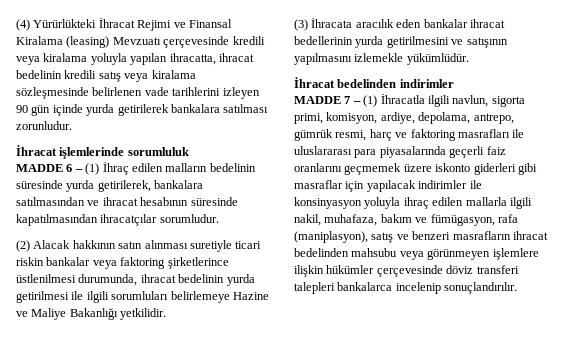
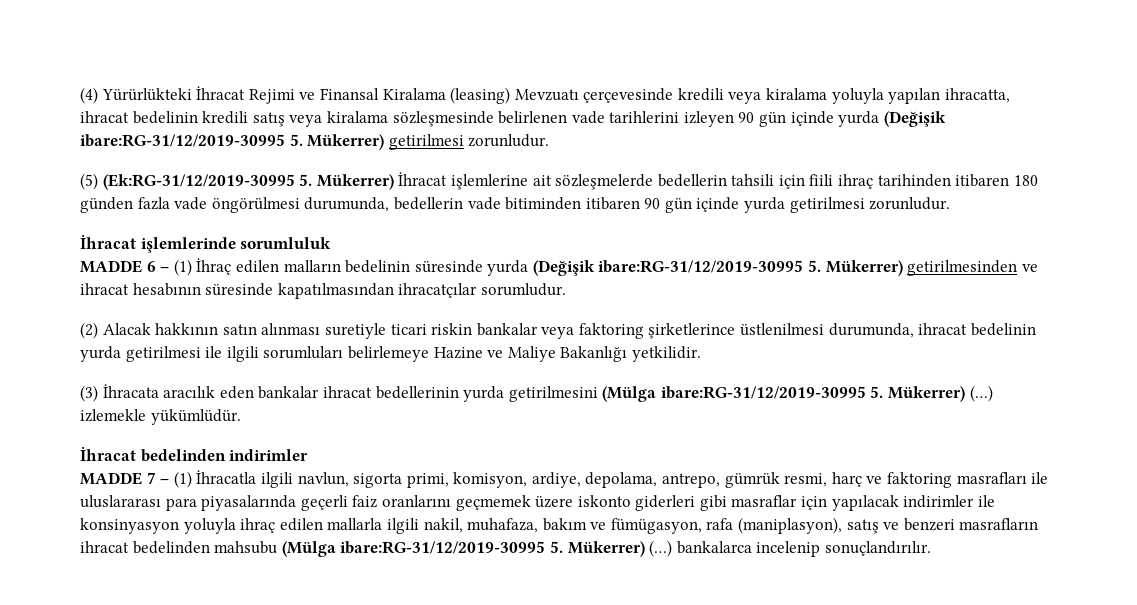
- (4) Yürürlükteki İhracat Rejimi ve Finansal Kiralama (leasing) Mevzuatı çerçevesinde kredili veya kiralama yoluyla yapılan ihracatta, ihracat bedelinin kredili satış veya kiralama sözleşmesinde belirlenen vade tarihlerini izleyen 90 gün içinde yurda getirilerek bankalara satılması zorunludur.
+ (4) Yürürlükteki İhracat Rejimi ve Finansal Kiralama (leasing) Mevzuatı çerçevesinde kredili veya kiralama yoluyla yapılan ihracatta, ihracat bedelinin kredili satış veya kiralama sözleşmesinde belirlenen vade tarihlerini izleyen 90 gün içinde yurda (Değişik ibare:RG-31/12/2019-30995 5. Mükerrer) getirilmesi zorunludur.
+ (5) (Ek:RG-31/12/2019-30995 5. Mükerrer) İhracat işlemlerine ait sözleşmelerde bedellerin tahsili için fiili ihraç tarihinden itibaren 180 günden fazla vade öngörülmesi durumunda, bedellerin vade bitiminden itibaren 90 gün içinde yurda getirilmesi zorunludur.
- MADDE 6 – (1) İhraç edilen malların bedelinin süresinde yurda getirilerek, bankalara satılmasından ve ihracat hesabının süresinde kapatılmasından ihracatçılar sorumludur.
+ MADDE 6 – (1) İhraç edilen malların bedelinin süresinde yurda (Değişik ibare:RG-31/12/2019-30995 5. Mükerrer) getirilmesinden ve ihracat hesabının süresinde kapatılmasından ihracatçılar sorumludur.
- (3) İhracata aracılık eden bankalar ihracat bedellerinin yurda getirilmesini ve satışının yapılmasını izlemekle yükümlüdür.
+ (3) İhracata aracılık eden bankalar ihracat bedellerinin yurda getirilmesini (Mülga ibare:RG-31/12/2019-30995 5. Mükerrer) (…) izlemekle yükümlüdür.
- MADDE 7 – (1) İhracatla ilgili navlun, sigorta primi, komisyon, ardiye, depolama, antrepo, gümrük resmi, harç ve faktoring masrafları ile uluslararası para piyasalarında geçerli faiz oranlarını geçmemek üzere iskonto giderleri gibi masraflar için yapılacak indirimler ile konsinyasyon yoluyla ihraç edilen mallarla ilgili nakil, muhafaza, bakım ve fümügasyon, rafa (maniplasyon), satış ve benzeri masrafların ihracat bedelinden mahsubu veya görünmeyen işlemlere ilişkin hükümler çerçevesinde döviz transferi talepleri bankalarca incelenip sonuçlandırılır.
+ MADDE 7 – (1) İhracatla ilgili navlun, sigorta primi, komisyon, ardiye, depolama, antrepo, gümrük resmi, harç ve faktoring masrafları ile uluslararası para piyasalarında geçerli faiz oranlarını geçmemek üzere iskonto giderleri gibi masraflar için yapılacak indirimler ile konsinyasyon yoluyla ihraç edilen mallarla ilgili nakil, muhafaza, bakım ve fümügasyon, rafa (maniplasyon), satış ve benzeri masrafların ihracat bedelinden mahsubu (Mülga ibare:RG-31/12/2019-30995 5. Mükerrer) (…) bankalarca incelenip sonuçlandırılır.

